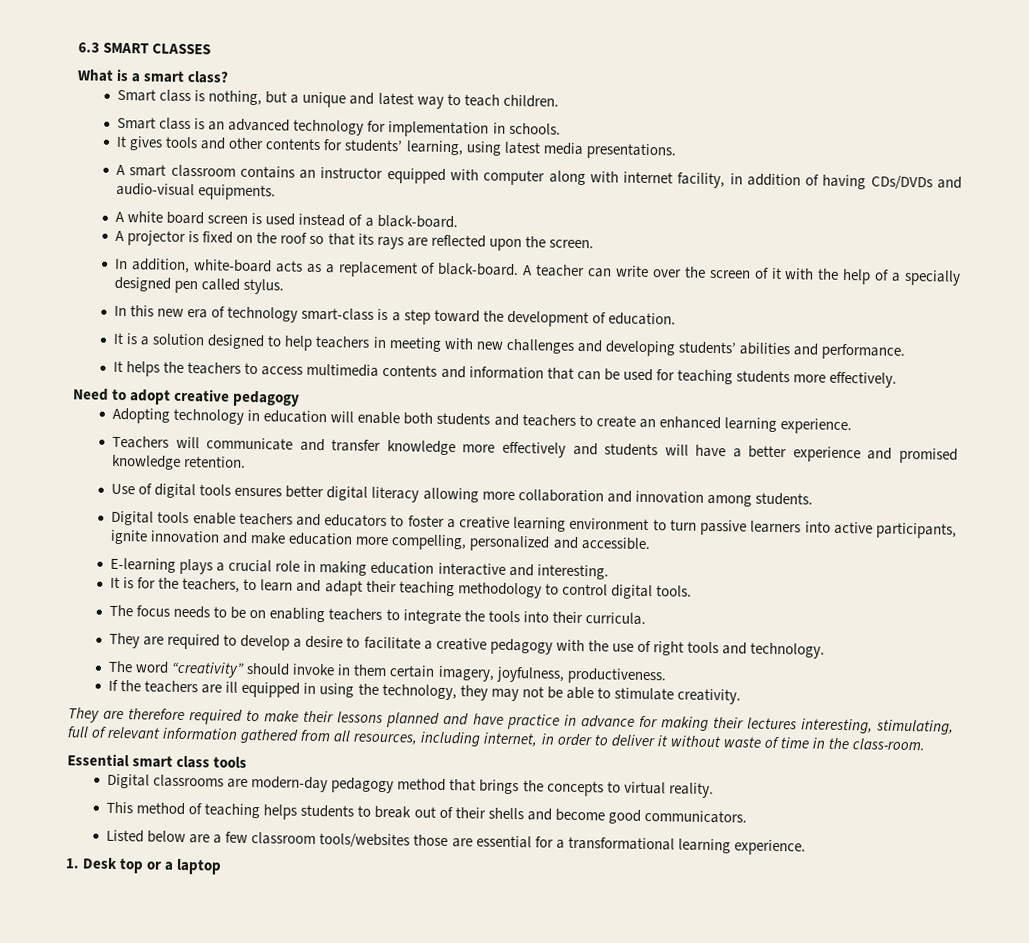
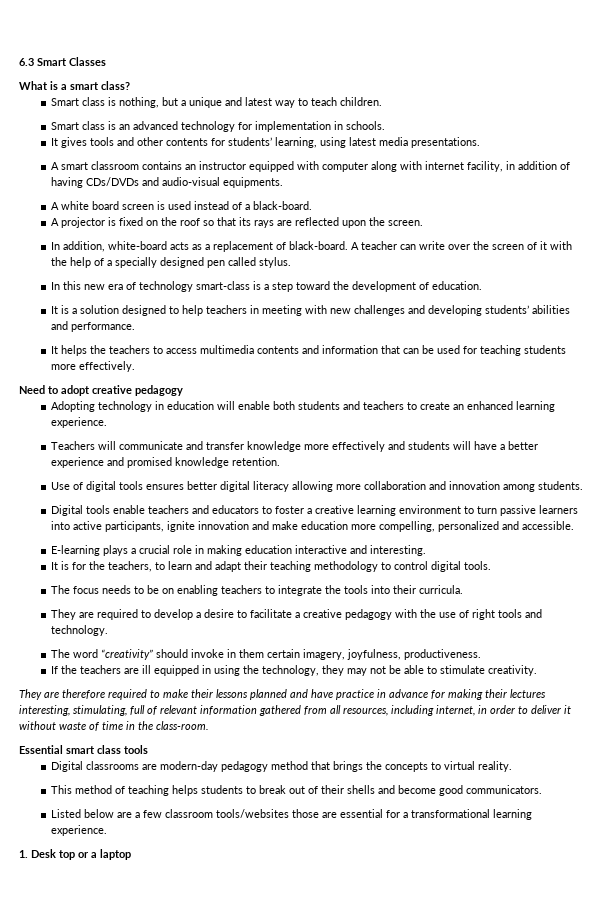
- 6.3 SMART CLASSES
+ 6.3 Smart Classes

